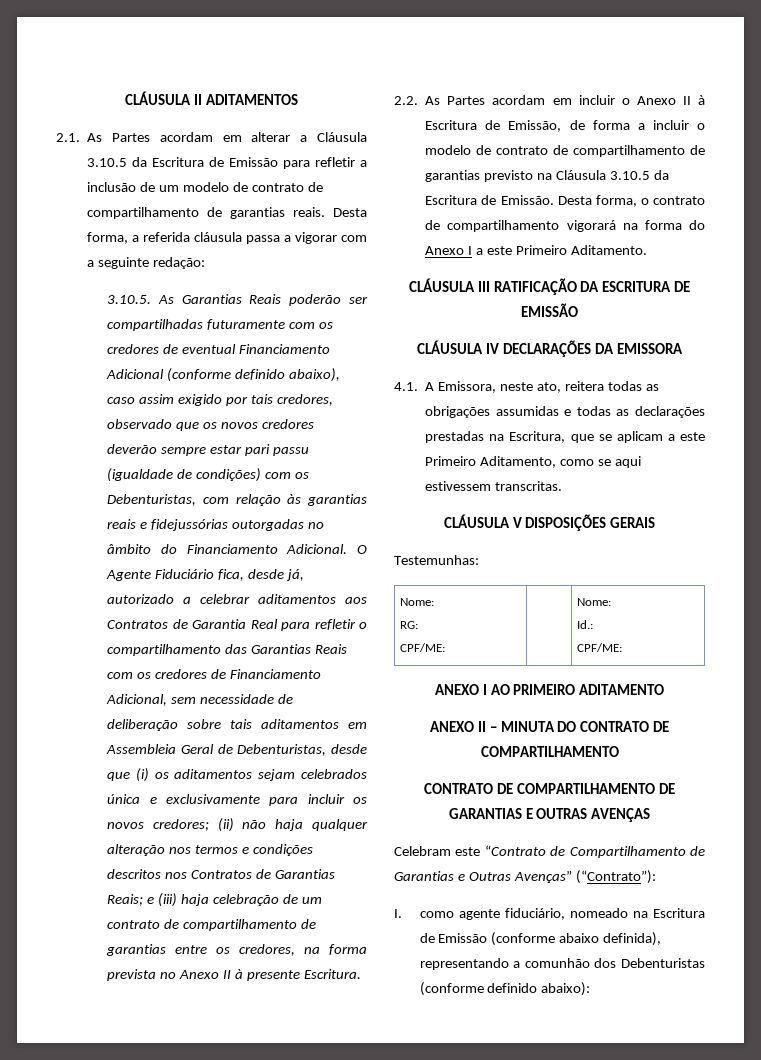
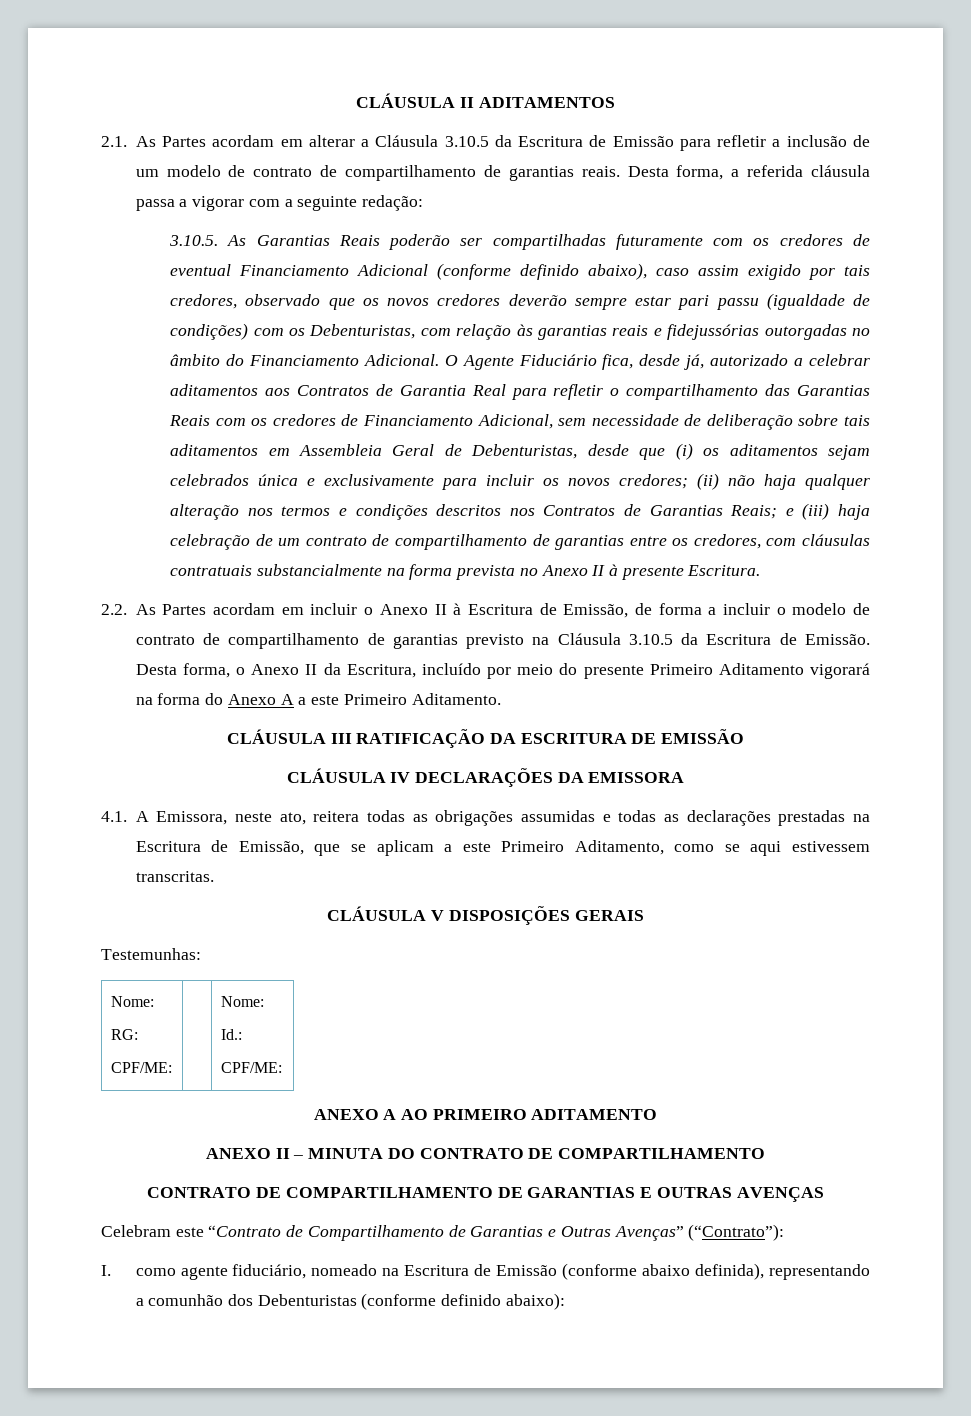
- e (iii) haja celebração de um contrato de compartilhamento de garantias entre os credores, na forma prevista no Anexo II à presente Escritura.
+ e (iii) haja celebração de um contrato de compartilhamento de garantias entre os credores, com cláusulas contratuais substancialmente na forma prevista no Anexo II à presente Escritura.
- Desta forma, o contrato de compartilhamento vigorará na forma do Anexo I a este Primeiro Aditamento.
+ Desta forma, o Anexo II da Escritura, incluído por meio do presente Primeiro Aditamento vigorará na forma do Anexo A a este Primeiro Aditamento.
- 4.1. A Emissora, neste ato, reitera todas as obrigações assumidas e todas as declarações prestadas na Escritura, que se aplicam a este Primeiro Aditamento, como se aqui estivessem transcritas.
+ 4.1. A Emissora, neste ato, reitera todas as obrigações assumidas e todas as declarações prestadas na Escritura de Emissão, que se aplicam a este Primeiro Aditamento, como se aqui estivessem transcritas.
- ANEXO I AO PRIMEIRO ADITAMENTO
+ ANEXO A AO PRIMEIRO ADITAMENTO

